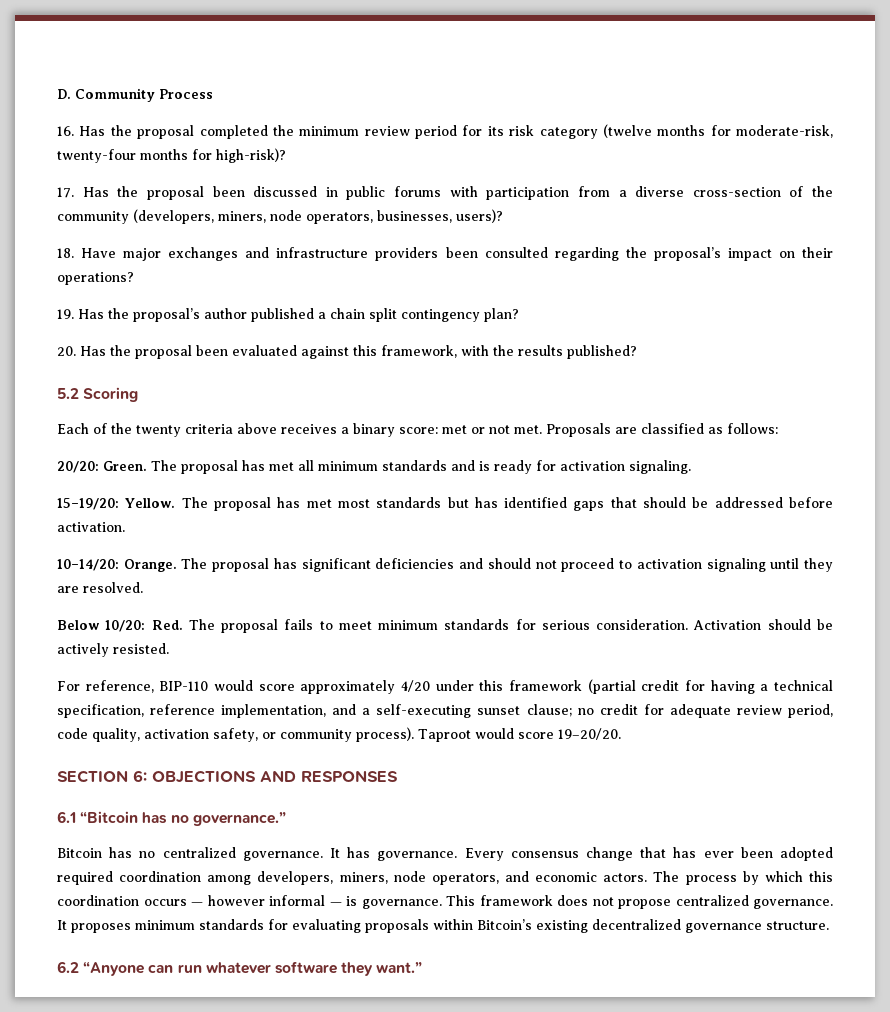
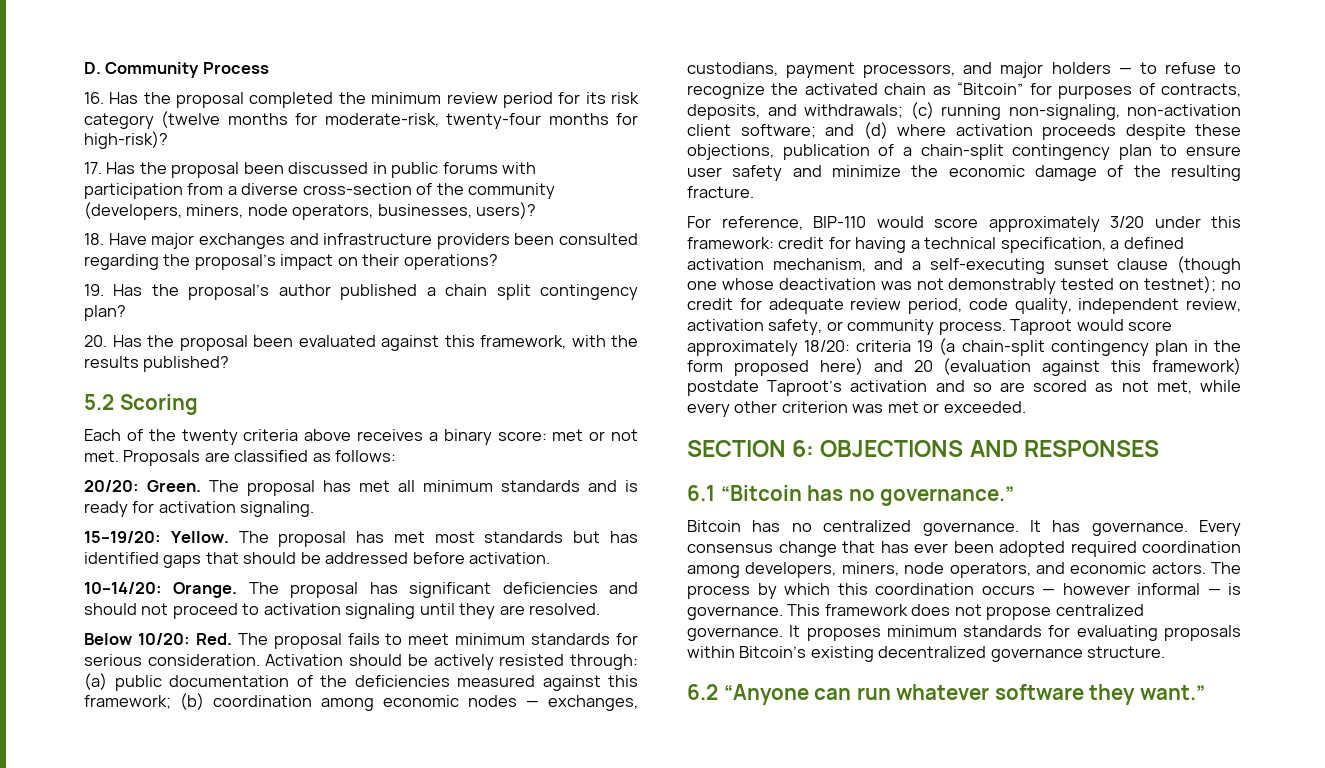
- Activation should be actively resisted.
+ Activation should be actively resisted through: (a) public documentation of the deficiencies measured against this framework; (b) coordination among economic nodes — exchanges, custodians, payment processors, and major holders — to refuse to recognize the activated chain as “Bitcoin” for purposes of contracts, deposits, and withdrawals; (c) running non-signaling, non-activation client software; and (d) where activation proceeds despite these objections, publication of a chain-split contingency plan to ensure user safety and minimize the economic damage of the resulting fracture.
- For reference, BIP-110 would score approximately 4/20 under this framework (partial credit for having a technical specification, reference implementation, and a self-executing sunset clause; no credit for adequate review period, code quality, activation safety, or community process).
+ For reference, BIP-110 would score approximately 3/20 under this framework: credit for having a technical specification, a defined activation mechanism, and a self-executing sunset clause (though one whose deactivation was not demonstrably tested on testnet); no credit for adequate review period, code quality, independent review, activation safety, or community process.
- Taproot would score 19–20/20.
+ Taproot would score approximately 18/20: criteria 19 (a chain-split contingency plan in the form proposed here) and 20 (evaluation against this framework) postdate Taproot’s activation and so are scored as not met, while every other criterion was met or exceeded.

